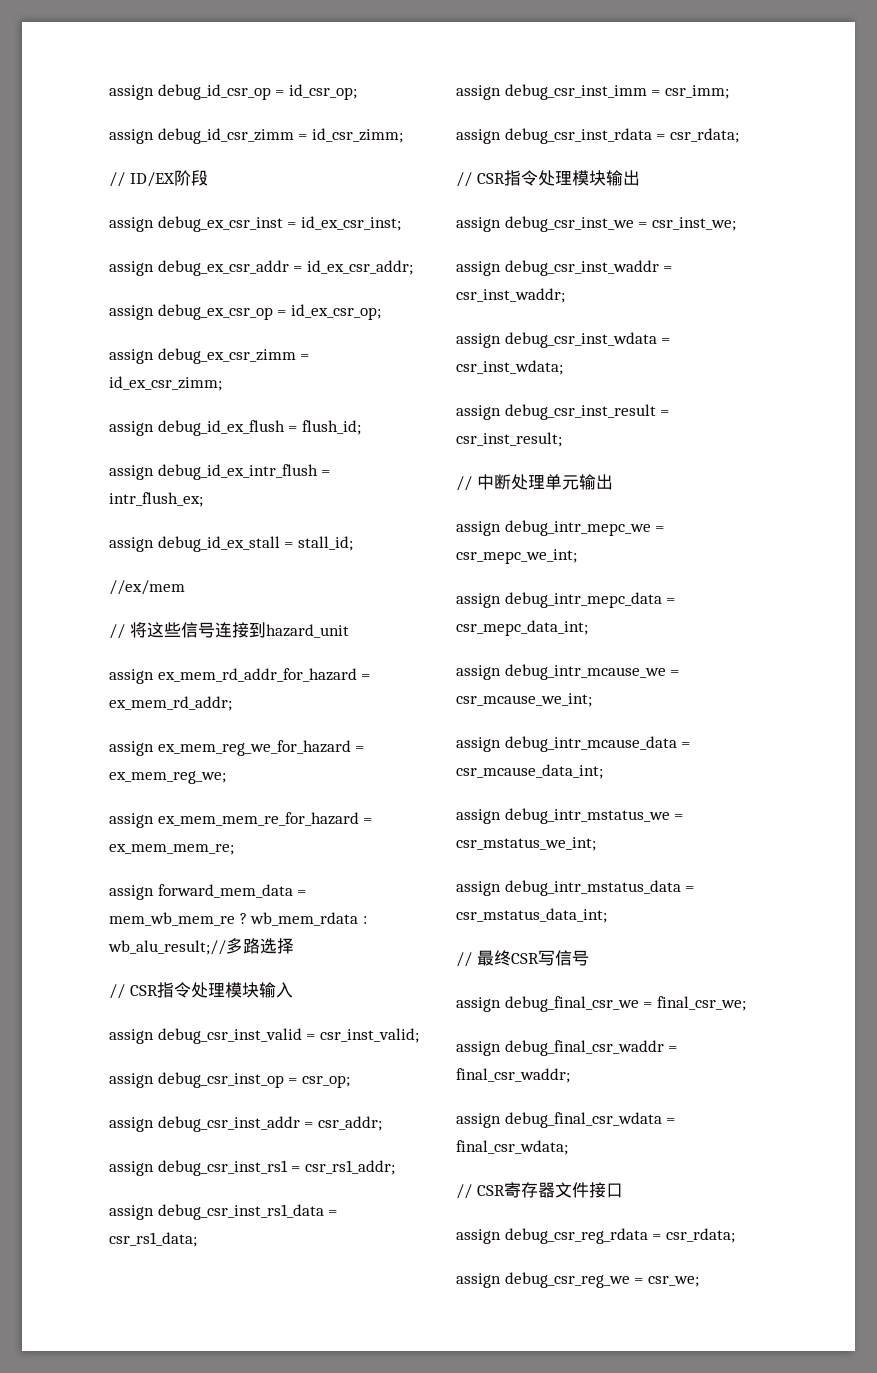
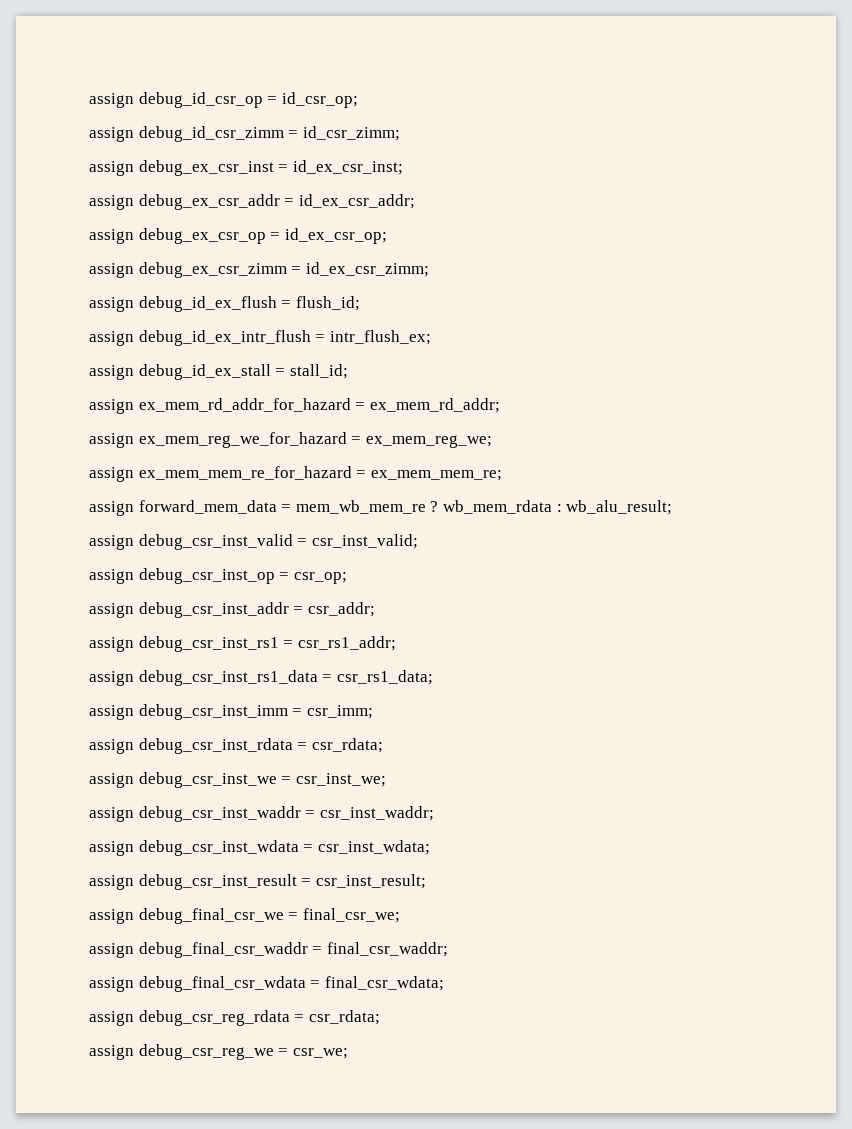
- // ID/EX阶段
- //ex/mem
- // 将这些信号连接到hazard_unit
- assign forward_mem_data = mem_wb_mem_re ? wb_mem_rdata : wb_alu_result;//多路选择
- // CSR指令处理模块输入
+ assign forward_mem_data = mem_wb_mem_re ? wb_mem_rdata : wb_alu_result;
- // CSR指令处理模块输出
- // 中断处理单元输出
- assign debug_intr_mepc_we = csr_mepc_we_int;
- assign debug_intr_mepc_data = csr_mepc_data_int;
- assign debug_intr_mcause_we = csr_mcause_we_int;
- assign debug_intr_mcause_data = csr_mcause_data_int;
- assign debug_intr_mstatus_we = csr_mstatus_we_int;
- assign debug_intr_mstatus_data = csr_mstatus_data_int;
- // 最终CSR写信号
- // CSR寄存器文件接口

